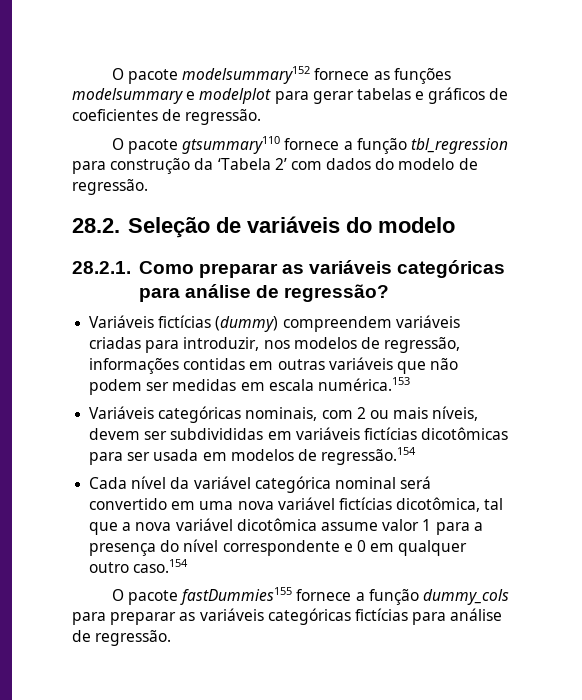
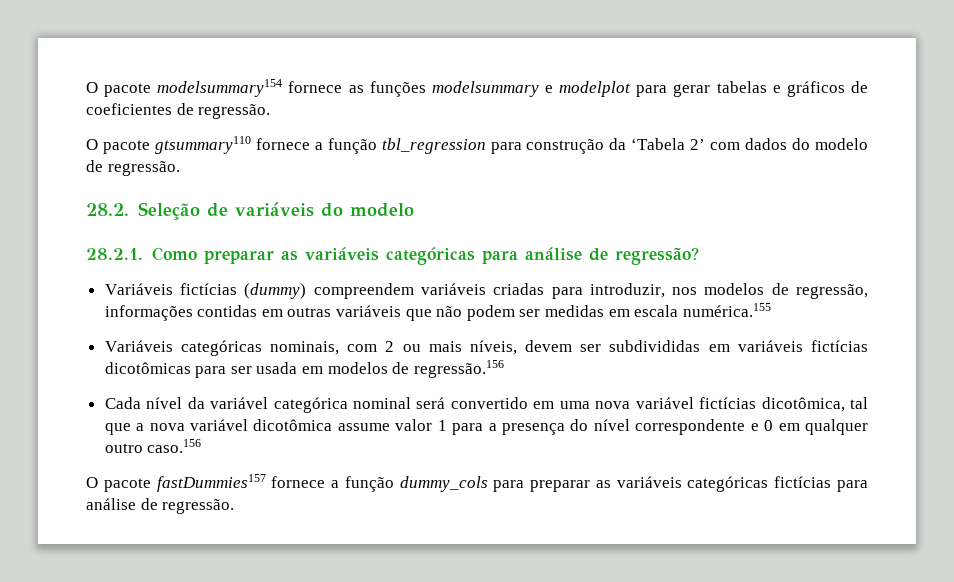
- O pacote modelsummary152 fornece as funções modelsummary e modelplot para gerar tabelas e gráficos de coeficientes de regressão.
+ O pacote modelsummary154 fornece as funções modelsummary e modelplot para gerar tabelas e gráficos de coeficientes de regressão.
- Variáveis fictícias (dummy) compreendem variáveis criadas para introduzir, nos modelos de regressão, informações contidas em outras variáveis que não podem ser medidas em escala numérica.153
+ Variáveis fictícias (dummy) compreendem variáveis criadas para introduzir, nos modelos de regressão, informações contidas em outras variáveis que não podem ser medidas em escala numérica.155
- Variáveis categóricas nominais, com 2 ou mais níveis, devem ser subdivididas em variáveis fictícias dicotômicas para ser usada em modelos de regressão.154
+ Variáveis categóricas nominais, com 2 ou mais níveis, devem ser subdivididas em variáveis fictícias dicotômicas para ser usada em modelos de regressão.156
- Cada nível da variável categórica nominal será convertido em uma nova variável fictícias dicotômica, tal que a nova variável dicotômica assume valor 1 para a presença do nível correspondente e 0 em qualquer outro caso.154
- O pacote fastDummies155 fornece a função dummy_cols para preparar as variáveis categóricas fictícias para análise de regressão.
+ Cada nível da variável categórica nominal será convertido em uma nova variável fictícias dicotômica, tal que a nova variável dicotômica assume valor 1 para a presença do nível correspondente e 0 em qualquer outro caso.156
+ O pacote fastDummies157 fornece a função dummy_cols para preparar as variáveis categóricas fictícias para análise de regressão.

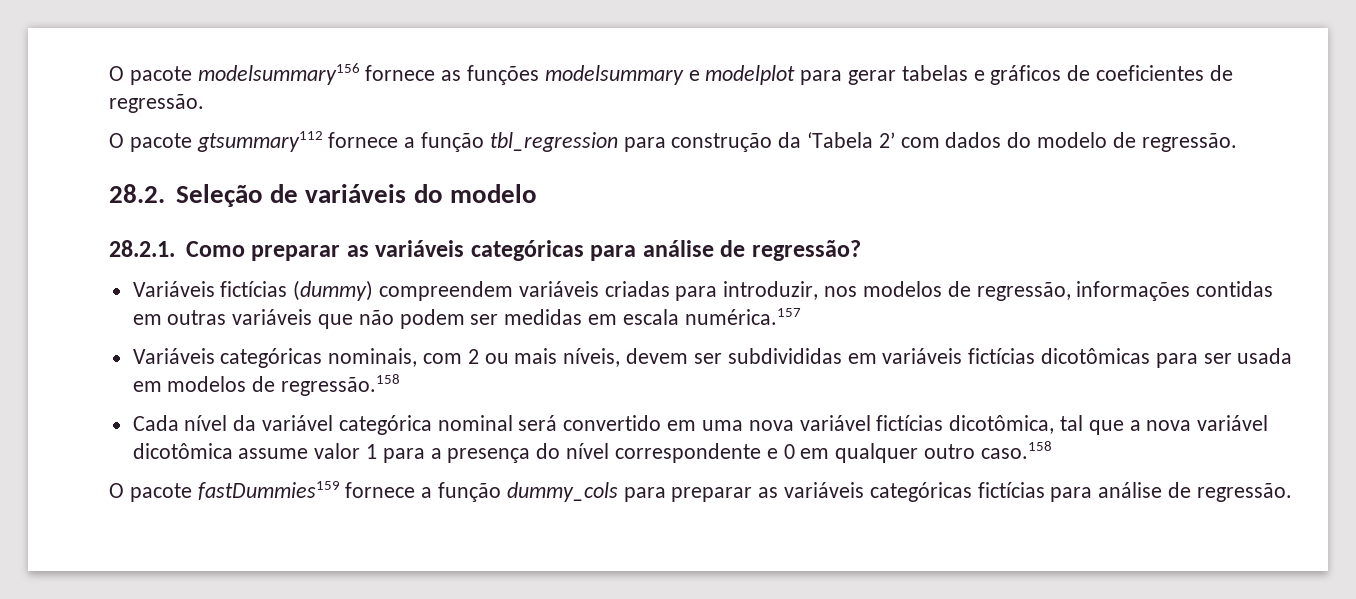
- O pacote modelsummary154 fornece as funções modelsummary e modelplot para gerar tabelas e gráficos de coeficientes de regressão.
+ O pacote modelsummary156 fornece as funções modelsummary e modelplot para gerar tabelas e gráficos de coeficientes de regressão.
- O pacote gtsummary110 fornece a função tbl_regression para construção da ‘Tabela 2’ com dados do modelo de regressão.
+ O pacote gtsummary112 fornece a função tbl_regression para construção da ‘Tabela 2’ com dados do modelo de regressão.
- Variáveis fictícias (dummy) compreendem variáveis criadas para introduzir, nos modelos de regressão, informações contidas em outras variáveis que não podem ser medidas em escala numérica.155
+ Variáveis fictícias (dummy) compreendem variáveis criadas para introduzir, nos modelos de regressão, informações contidas em outras variáveis que não podem ser medidas em escala numérica.157
- Variáveis categóricas nominais, com 2 ou mais níveis, devem ser subdivididas em variáveis fictícias dicotômicas para ser usada em modelos de regressão.156
+ Variáveis categóricas nominais, com 2 ou mais níveis, devem ser subdivididas em variáveis fictícias dicotômicas para ser usada em modelos de regressão.158
- Cada nível da variável categórica nominal será convertido em uma nova variável fictícias dicotômica, tal que a nova variável dicotômica assume valor 1 para a presença do nível correspondente e 0 em qualquer outro caso.156
- O pacote fastDummies157 fornece a função dummy_cols para preparar as variáveis categóricas fictícias para análise de regressão.
+ Cada nível da variável categórica nominal será convertido em uma nova variável fictícias dicotômica, tal que a nova variável dicotômica assume valor 1 para a presença do nível correspondente e 0 em qualquer outro caso.158
+ O pacote fastDummies159 fornece a função dummy_cols para preparar as variáveis categóricas fictícias para análise de regressão.

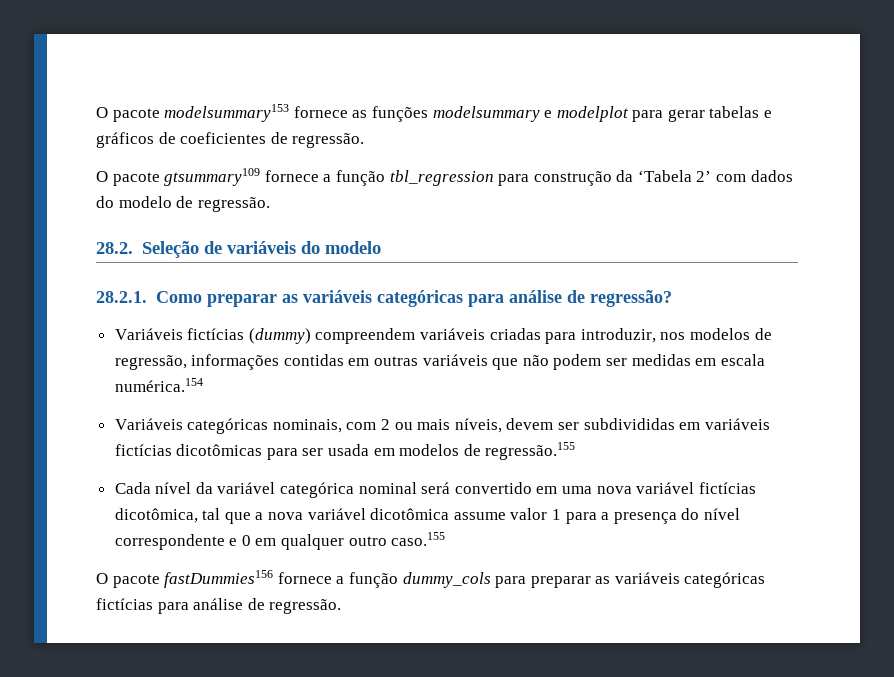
- O pacote modelsummary156 fornece as funções modelsummary e modelplot para gerar tabelas e gráficos de coeficientes de regressão.
+ O pacote modelsummary153 fornece as funções modelsummary e modelplot para gerar tabelas e gráficos de coeficientes de regressão.
- O pacote gtsummary112 fornece a função tbl_regression para construção da ‘Tabela 2’ com dados do modelo de regressão.
+ O pacote gtsummary109 fornece a função tbl_regression para construção da ‘Tabela 2’ com dados do modelo de regressão.
- Variáveis fictícias (dummy) compreendem variáveis criadas para introduzir, nos modelos de regressão, informações contidas em outras variáveis que não podem ser medidas em escala numérica.157
+ Variáveis fictícias (dummy) compreendem variáveis criadas para introduzir, nos modelos de regressão, informações contidas em outras variáveis que não podem ser medidas em escala numérica.154
- Variáveis categóricas nominais, com 2 ou mais níveis, devem ser subdivididas em variáveis fictícias dicotômicas para ser usada em modelos de regressão.158
+ Variáveis categóricas nominais, com 2 ou mais níveis, devem ser subdivididas em variáveis fictícias dicotômicas para ser usada em modelos de regressão.155
- Cada nível da variável categórica nominal será convertido em uma nova variável fictícias dicotômica, tal que a nova variável dicotômica assume valor 1 para a presença do nível correspondente e 0 em qualquer outro caso.158
- O pacote fastDummies159 fornece a função dummy_cols para preparar as variáveis categóricas fictícias para análise de regressão.
+ Cada nível da variável categórica nominal será convertido em uma nova variável fictícias dicotômica, tal que a nova variável dicotômica assume valor 1 para a presença do nível correspondente e 0 em qualquer outro caso.155
+ O pacote fastDummies156 fornece a função dummy_cols para preparar as variáveis categóricas fictícias para análise de regressão.

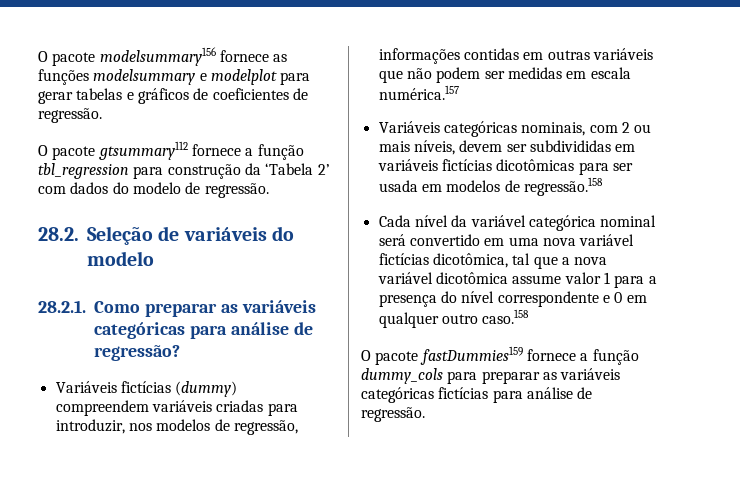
- O pacote modelsummary153 fornece as funções modelsummary e modelplot para gerar tabelas e gráficos de coeficientes de regressão.
+ O pacote modelsummary156 fornece as funções modelsummary e modelplot para gerar tabelas e gráficos de coeficientes de regressão.
- O pacote gtsummary109 fornece a função tbl_regression para construção da ‘Tabela 2’ com dados do modelo de regressão.
+ O pacote gtsummary112 fornece a função tbl_regression para construção da ‘Tabela 2’ com dados do modelo de regressão.
- Variáveis fictícias (dummy) compreendem variáveis criadas para introduzir, nos modelos de regressão, informações contidas em outras variáveis que não podem ser medidas em escala numérica.154
+ Variáveis fictícias (dummy) compreendem variáveis criadas para introduzir, nos modelos de regressão, informações contidas em outras variáveis que não podem ser medidas em escala numérica.157
- Variáveis categóricas nominais, com 2 ou mais níveis, devem ser subdivididas em variáveis fictícias dicotômicas para ser usada em modelos de regressão.155
+ Variáveis categóricas nominais, com 2 ou mais níveis, devem ser subdivididas em variáveis fictícias dicotômicas para ser usada em modelos de regressão.158
- Cada nível da variável categórica nominal será convertido em uma nova variável fictícias dicotômica, tal que a nova variável dicotômica assume valor 1 para a presença do nível correspondente e 0 em qualquer outro caso.155
- O pacote fastDummies156 fornece a função dummy_cols para preparar as variáveis categóricas fictícias para análise de regressão.
+ Cada nível da variável categórica nominal será convertido em uma nova variável fictícias dicotômica, tal que a nova variável dicotômica assume valor 1 para a presença do nível correspondente e 0 em qualquer outro caso.158
+ O pacote fastDummies159 fornece a função dummy_cols para preparar as variáveis categóricas fictícias para análise de regressão.

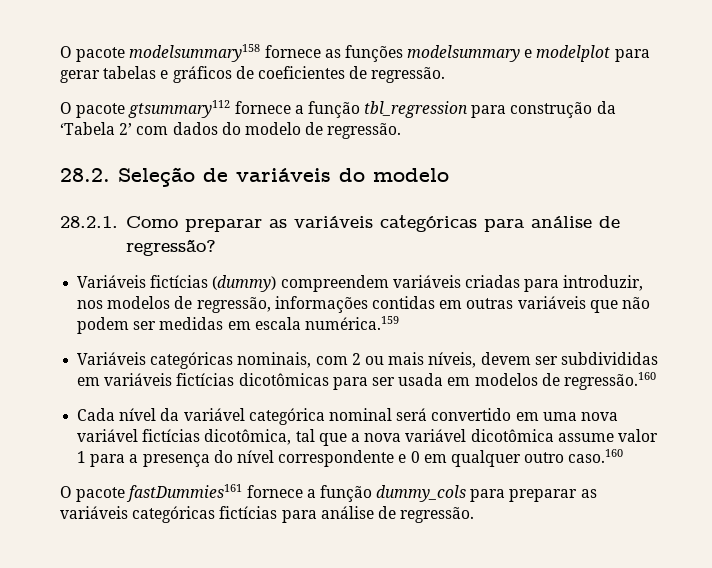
- O pacote modelsummary156 fornece as funções modelsummary e modelplot para gerar tabelas e gráficos de coeficientes de regressão.
+ O pacote modelsummary158 fornece as funções modelsummary e modelplot para gerar tabelas e gráficos de coeficientes de regressão.
- Variáveis fictícias (dummy) compreendem variáveis criadas para introduzir, nos modelos de regressão, informações contidas em outras variáveis que não podem ser medidas em escala numérica.157
+ Variáveis fictícias (dummy) compreendem variáveis criadas para introduzir, nos modelos de regressão, informações contidas em outras variáveis que não podem ser medidas em escala numérica.159
- Variáveis categóricas nominais, com 2 ou mais níveis, devem ser subdivididas em variáveis fictícias dicotômicas para ser usada em modelos de regressão.158
+ Variáveis categóricas nominais, com 2 ou mais níveis, devem ser subdivididas em variáveis fictícias dicotômicas para ser usada em modelos de regressão.160
- Cada nível da variável categórica nominal será convertido em uma nova variável fictícias dicotômica, tal que a nova variável dicotômica assume valor 1 para a presença do nível correspondente e 0 em qualquer outro caso.158
- O pacote fastDummies159 fornece a função dummy_cols para preparar as variáveis categóricas fictícias para análise de regressão.
+ Cada nível da variável categórica nominal será convertido em uma nova variável fictícias dicotômica, tal que a nova variável dicotômica assume valor 1 para a presença do nível correspondente e 0 em qualquer outro caso.160
+ O pacote fastDummies161 fornece a função dummy_cols para preparar as variáveis categóricas fictícias para análise de regressão.

